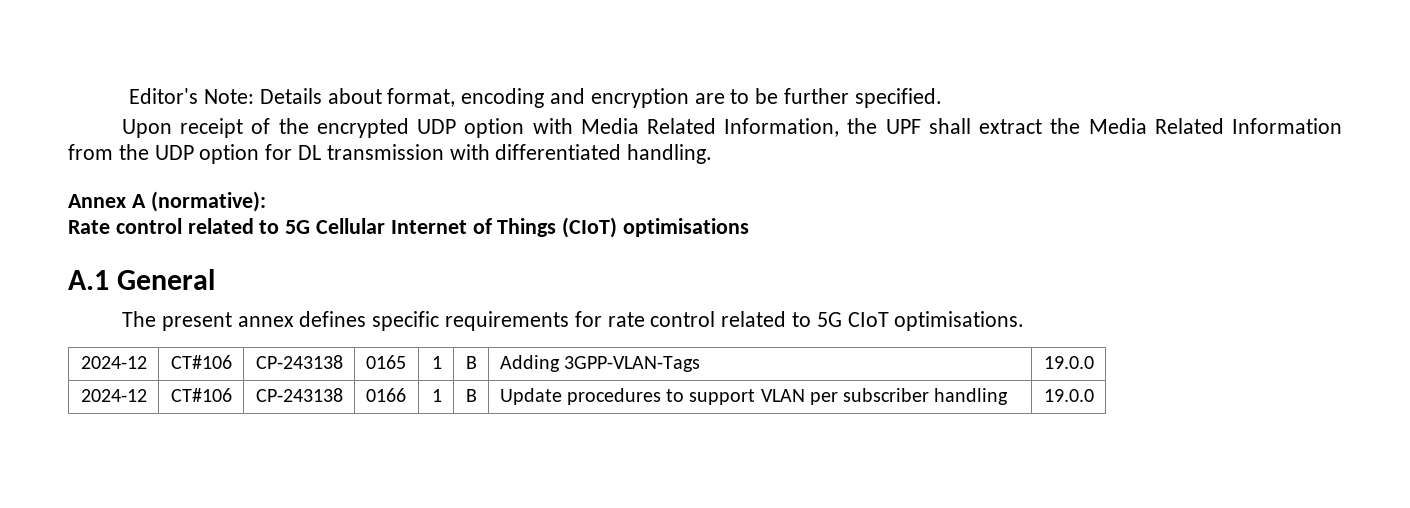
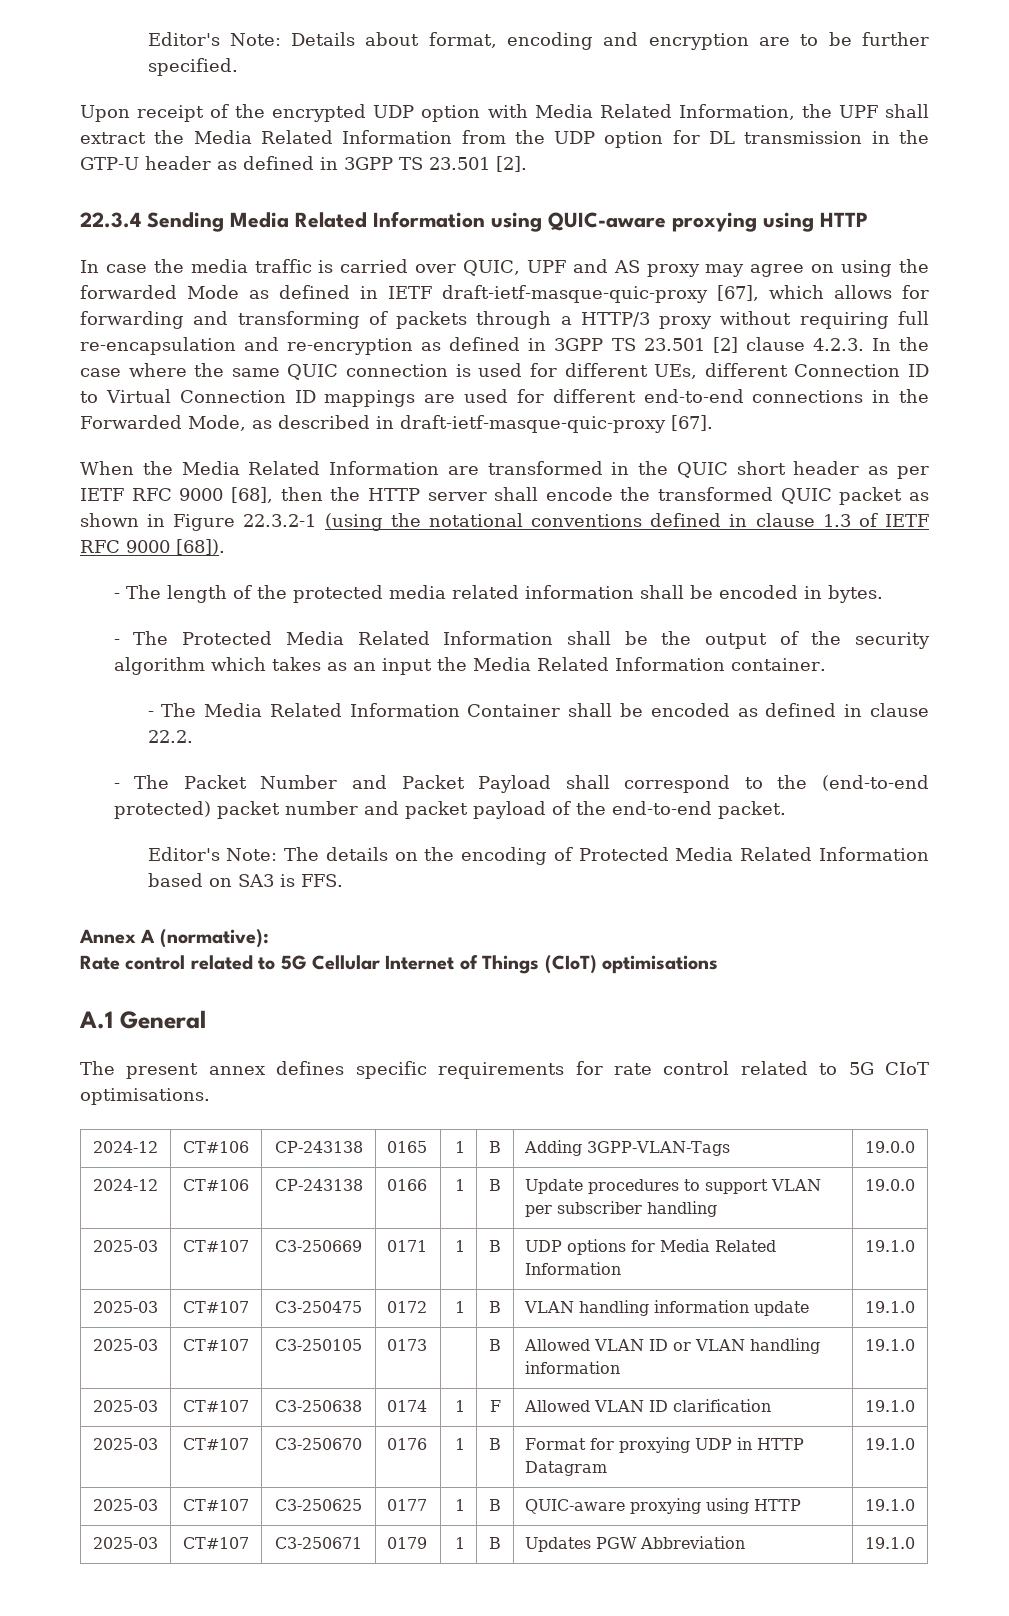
- Upon receipt of the encrypted UDP option with Media Related Information, the UPF shall extract the Media Related Information from the UDP option for DL transmission with differentiated handling.
+ Upon receipt of the encrypted UDP option with Media Related Information, the UPF shall extract the Media Related Information from the UDP option for DL transmission in the GTP-U header as defined in 3GPP TS 23.501 [2].
+ 22.3.4 Sending Media Related Information using QUIC-aware proxying using HTTP
+ In case the media traffic is carried over QUIC, UPF and AS proxy may agree on using the forwarded Mode as defined in IETF draft-ietf-masque-quic-proxy [67], which allows for forwarding and transforming of packets through a HTTP/3 proxy without requiring full re-encapsulation and re-encryption as defined in 3GPP TS 23.501 [2] clause 4.2.3. In the case where the same QUIC connection is used for different UEs, different Connection ID to Virtual Connection ID mappings are used for different end-to-end connections in the Forwarded Mode, as described in draft-ietf-masque-quic-proxy [67].
+ When the Media Related Information are transformed in the QUIC short header as per IETF RFC 9000 [68], then the HTTP server shall encode the transformed QUIC packet as shown in Figure 22.3.2-1 (using the notational conventions defined in clause 1.3 of IETF RFC 9000 [68]).
+ - The length of the protected media related information shall be encoded in bytes.
+ - The Protected Media Related Information shall be the output of the security algorithm which takes as an input the Media Related Information container.
+ - The Media Related Information Container shall be encoded as defined in clause 22.2.
+ - The Packet Number and Packet Payload shall correspond to the (end-to-end protected) packet number and packet payload of the end-to-end packet.
+ Editor's Note: The details on the encoding of Protected Media Related Information based on SA3 is FFS.
+ 2025-03 | CT#107 | C3-250669 | 0171 | 1 | B | UDP options for Media Related Information | 19.1.0
+ 2025-03 | CT#107 | C3-250475 | 0172 | 1 | B | VLAN handling information update | 19.1.0
+ 2025-03 | CT#107 | C3-250105 | 0173 | | B | Allowed VLAN ID or VLAN handling information | 19.1.0
+ 2025-03 | CT#107 | C3-250638 | 0174 | 1 | F | Allowed VLAN ID clarification | 19.1.0
+ 2025-03 | CT#107 | C3-250670 | 0176 | 1 | B | Format for proxying UDP in HTTP Datagram | 19.1.0
+ 2025-03 | CT#107 | C3-250625 | 0177 | 1 | B | QUIC-aware proxying using HTTP | 19.1.0
+ 2025-03 | CT#107 | C3-250671 | 0179 | 1 | B | Updates PGW Abbreviation | 19.1.0

